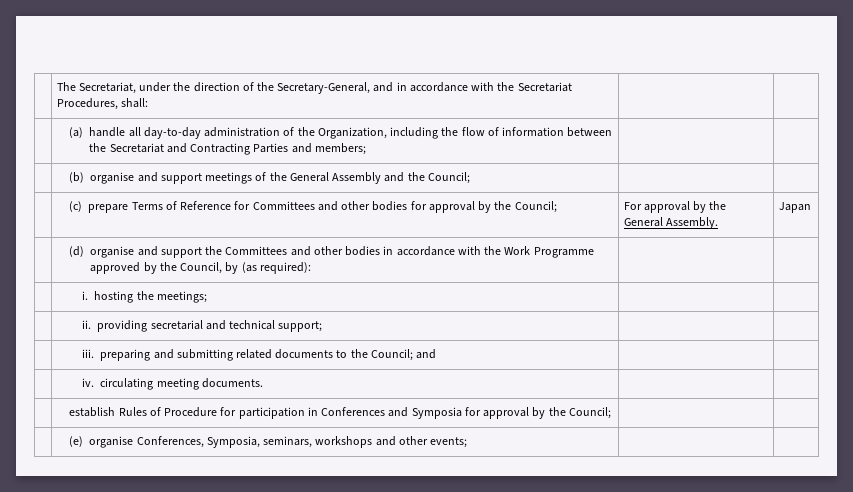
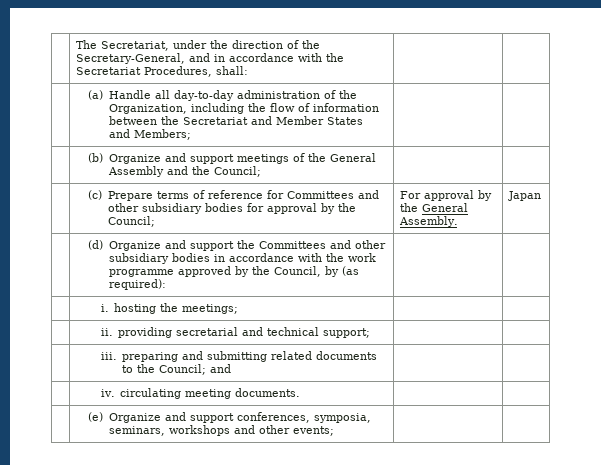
- | (a) handle all day‐to‐day administration of the Organization, including the flow of information between the Secretariat and Contracting Parties and members; | |
+ | (a) Handle all day‐to‐day administration of the Organization, including the flow of information between the Secretariat and Member States and Members; | |
- | (b) organise and support meetings of the General Assembly and the Council; | |
+ | (b) Organize and support meetings of the General Assembly and the Council; | |
- | (c) prepare Terms of Reference for Committees and other bodies for approval by the Council; | For approval by the General Assembly. | Japan
+ | (c) Prepare terms of reference for Committees and other subsidiary bodies for approval by the Council; | For approval by the General Assembly. | Japan
- | (d) organise and support the Committees and other bodies in accordance with the Work Programme approved by the Council, by (as required): | |
+ | (d) Organize and support the Committees and other subsidiary bodies in accordance with the work programme approved by the Council, by (as required): | |
- | establish Rules of Procedure for participation in Conferences and Symposia for approval by the Council; | |
- | (e) organise Conferences, Symposia, seminars, workshops and other events; | |
+ | (e) Organize and support conferences, symposia, seminars, workshops and other events; | |

